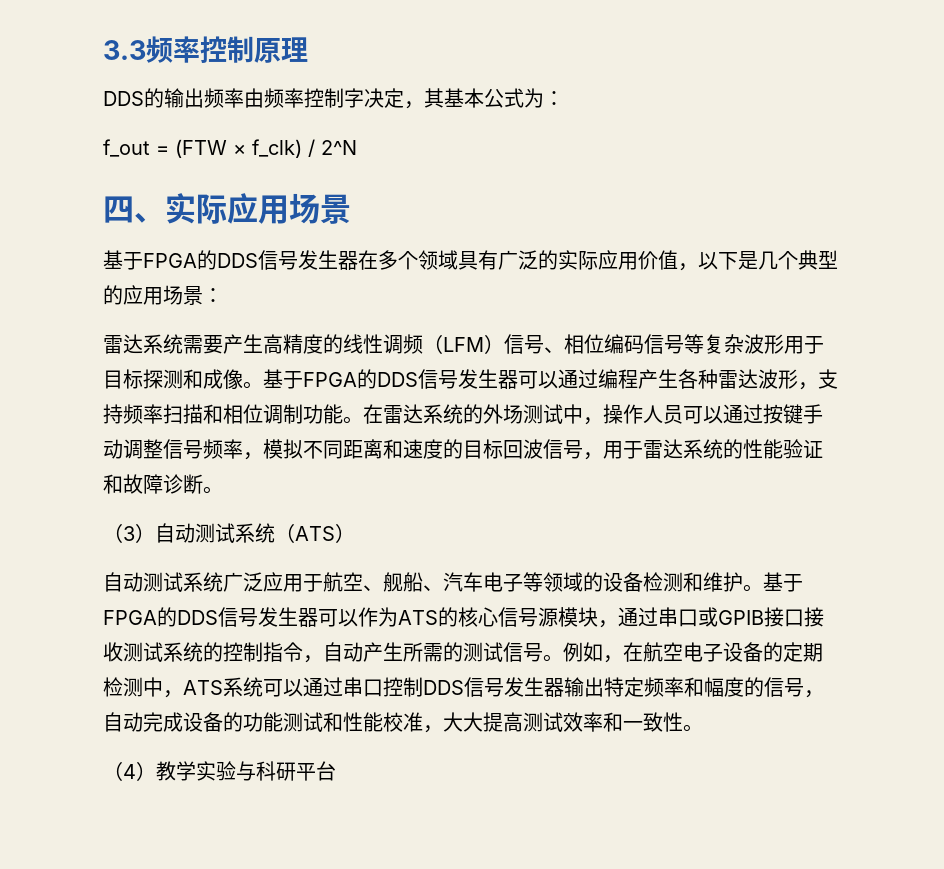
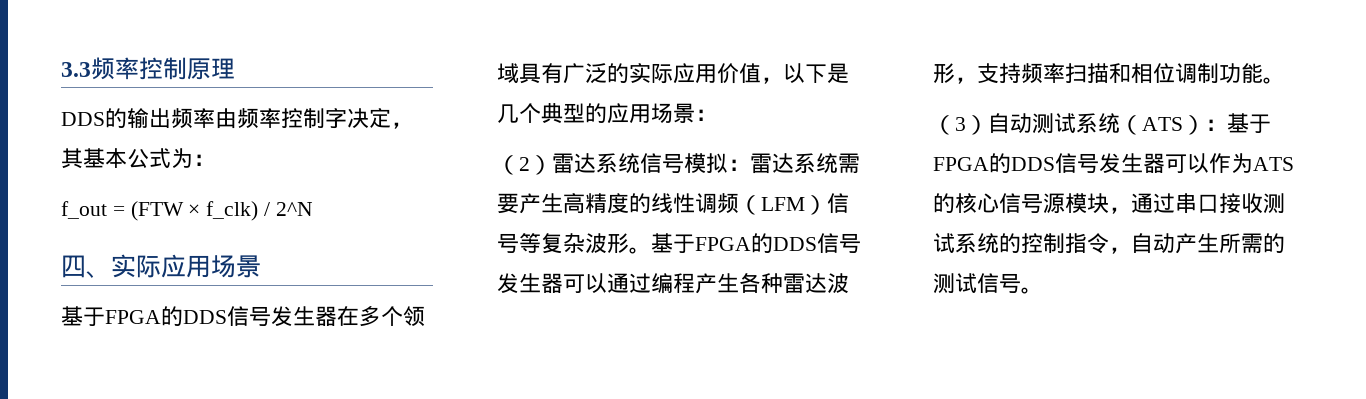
- 雷达系统需要产生高精度的线性调频（LFM）信号、相位编码信号等复杂波形用于目标探测和成像。
+ （2）雷达系统信号模拟：雷达系统需要产生高精度的线性调频（LFM）信号等复杂波形。
- 在雷达系统的外场测试中，操作人员可以通过按键手动调整信号频率，模拟不同距离和速度的目标回波信号，用于雷达系统的性能验证和故障诊断。
- （3）自动测试系统（ATS）
- 自动测试系统广泛应用于航空、舰船、汽车电子等领域的设备检测和维护。基于FPGA的DDS信号发生器可以作为ATS的核心信号源模块，通过串口或GPIB接口接收测试系统的控制指令，自动产生所需的测试信号。例如，在航空电子设备的定期检测中，ATS系统可以通过串口控制DDS信号发生器输出特定频率和幅度的信号，自动完成设备的功能测试和性能校准，大大提高测试效率和一致性。
- （4）教学实验与科研平台
+ （3）自动测试系统（ATS）：基于FPGA的DDS信号发生器可以作为ATS的核心信号源模块，通过串口接收测试系统的控制指令，自动产生所需的测试信号。

